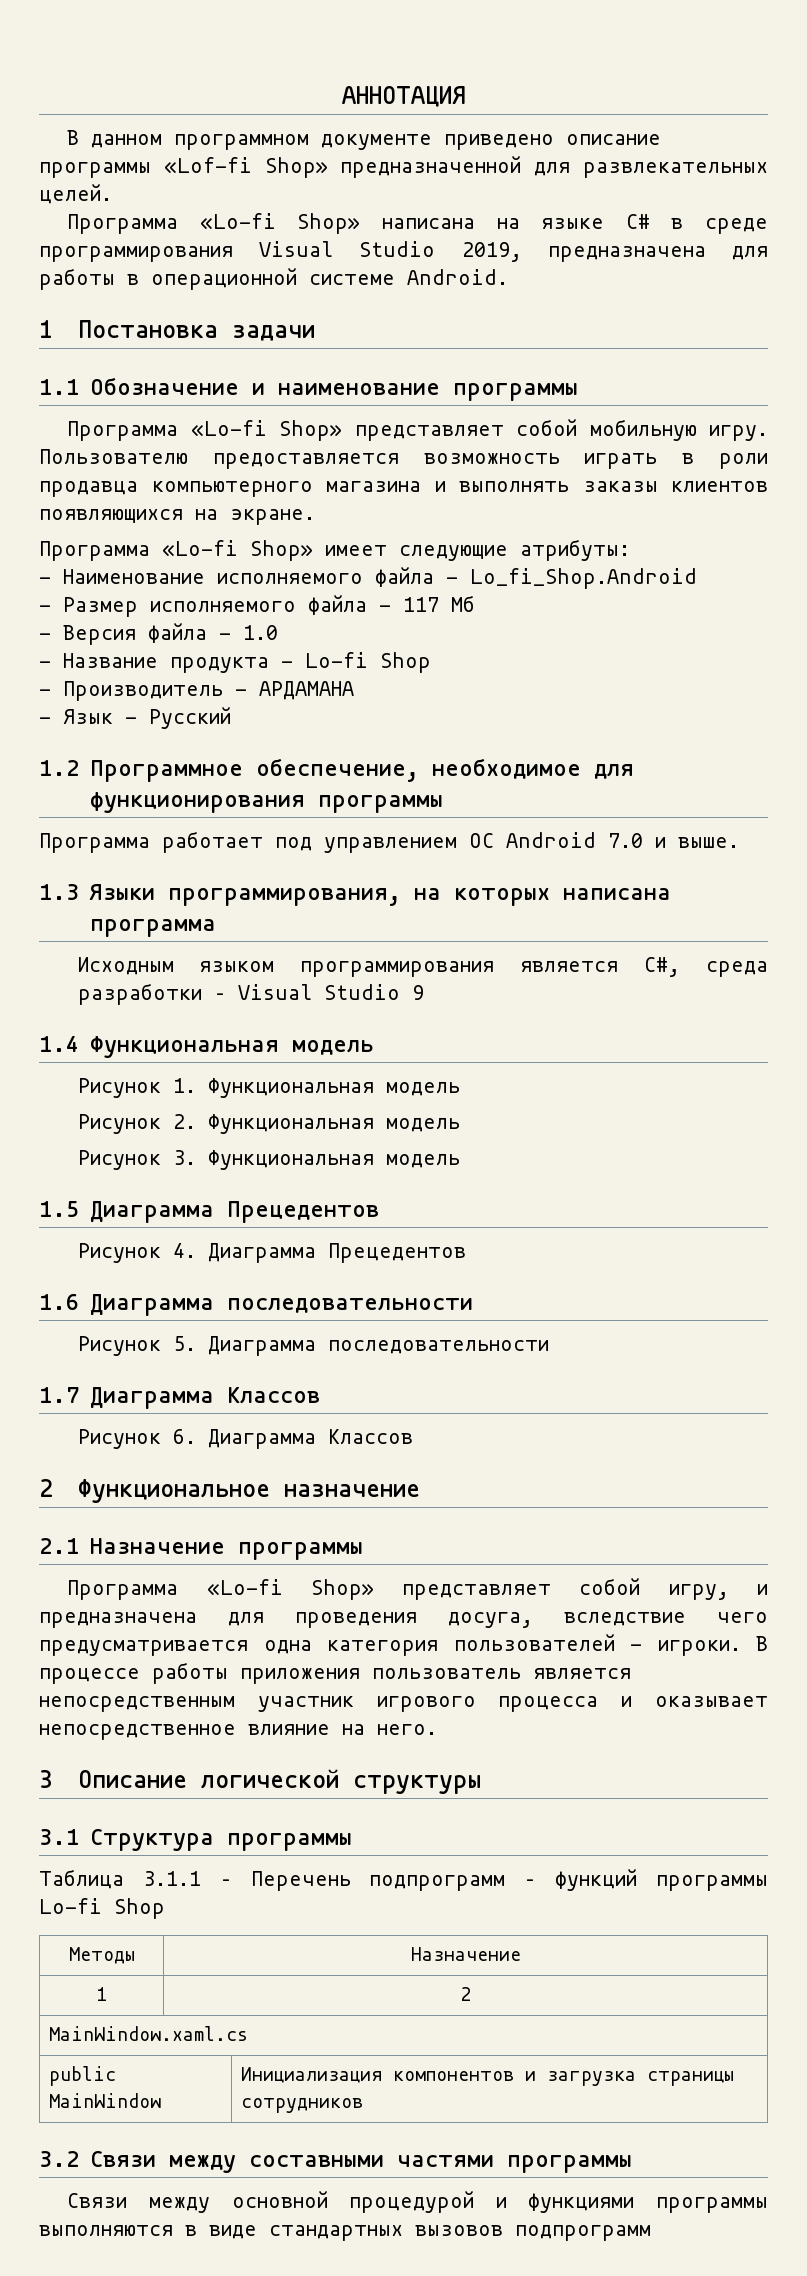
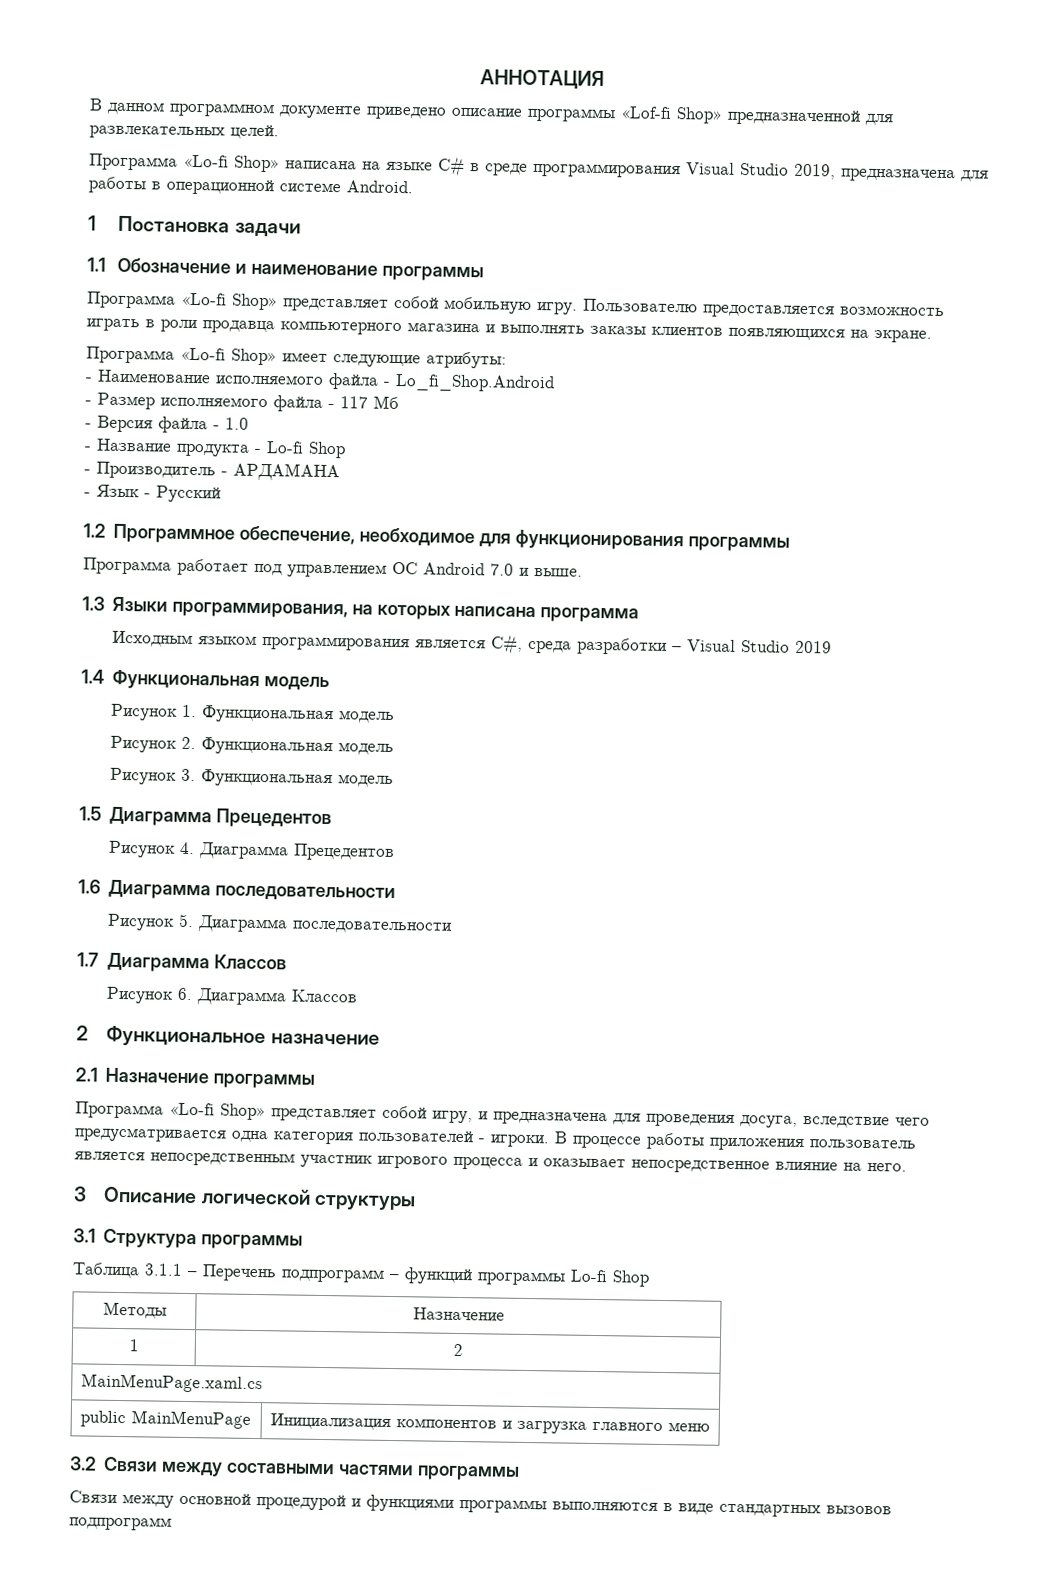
- Исходным языком программирования является C#, среда разработки – Visual Studio 9
+ Исходным языком программирования является C#, среда разработки – Visual Studio 2019
- MainWindow.xaml.cs
+ MainMenuPage.xaml.cs
- public MainWindow | Инициализация компонентов и загрузка страницы сотрудников
+ public MainMenuPage | Инициализация компонентов и загрузка главного меню

